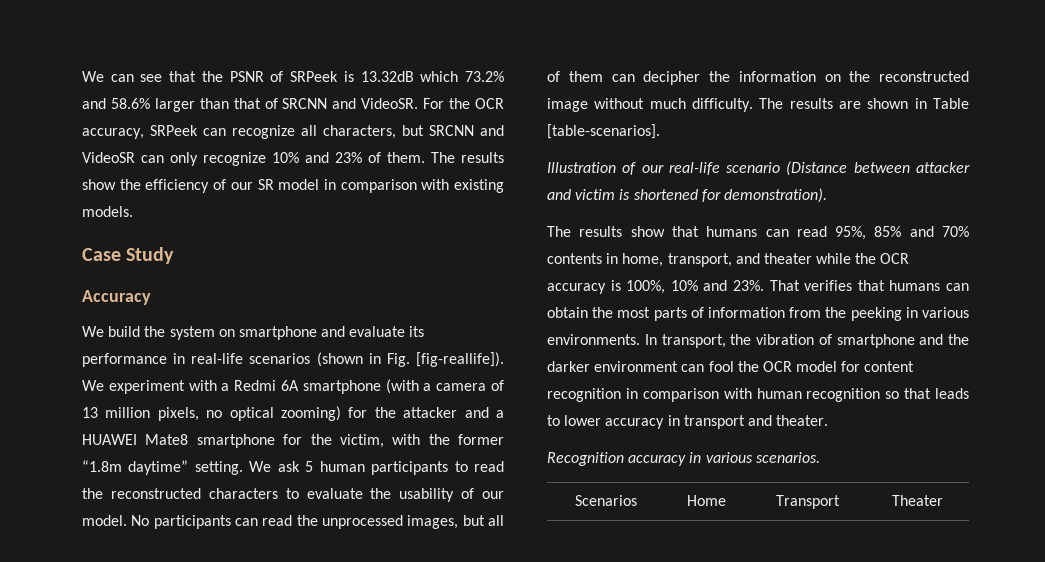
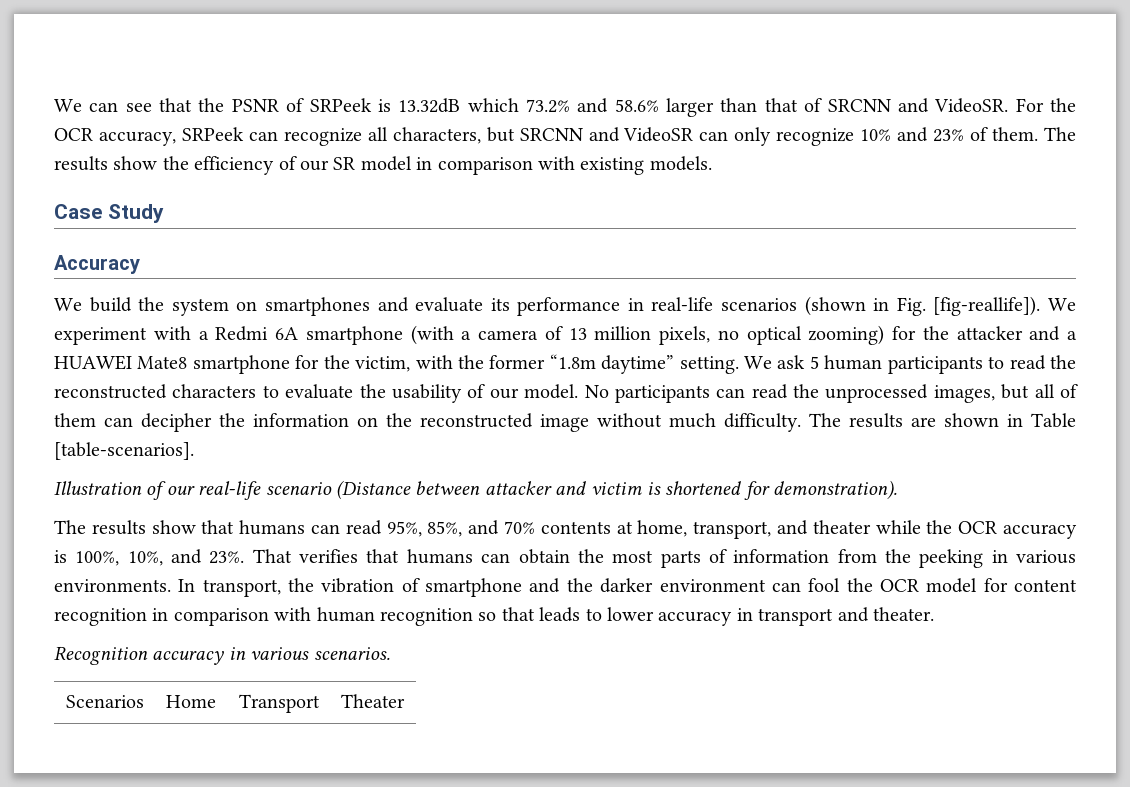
- We build the system on smartphone and evaluate its performance in real-life scenarios (shown in Fig. [fig-reallife]).
+ We build the system on smartphones and evaluate its performance in real-life scenarios (shown in Fig. [fig-reallife]).
- The results show that humans can read 95%, 85% and 70% contents in home, transport, and theater while the OCR accuracy is 100%, 10% and 23%.
+ The results show that humans can read 95%, 85%, and 70% contents at home, transport, and theater while the OCR accuracy is 100%, 10%, and 23%.

